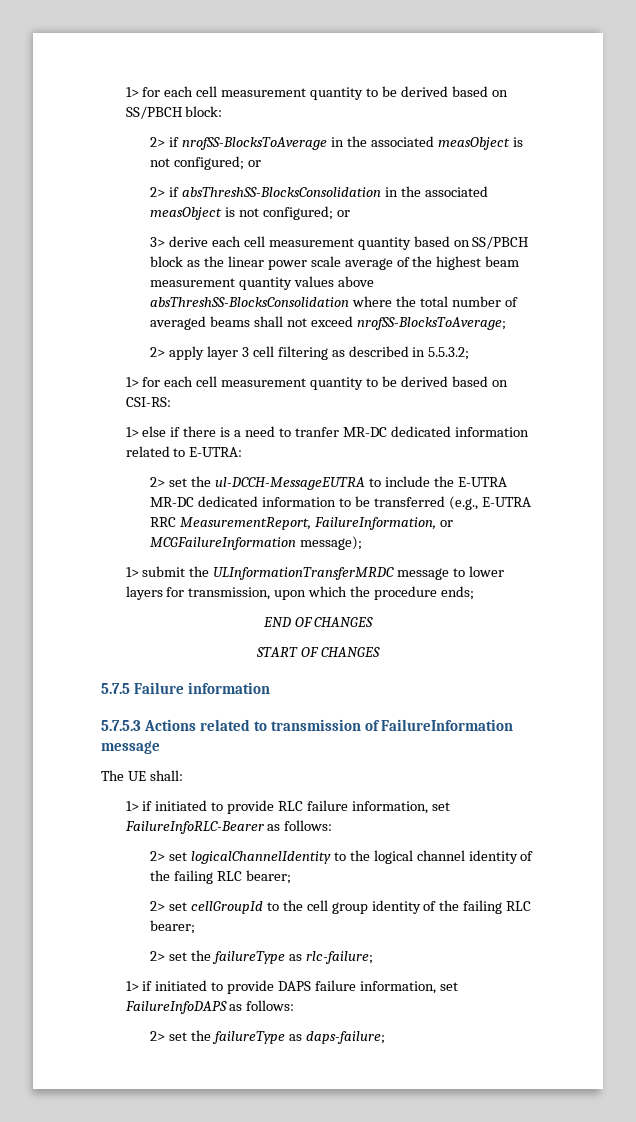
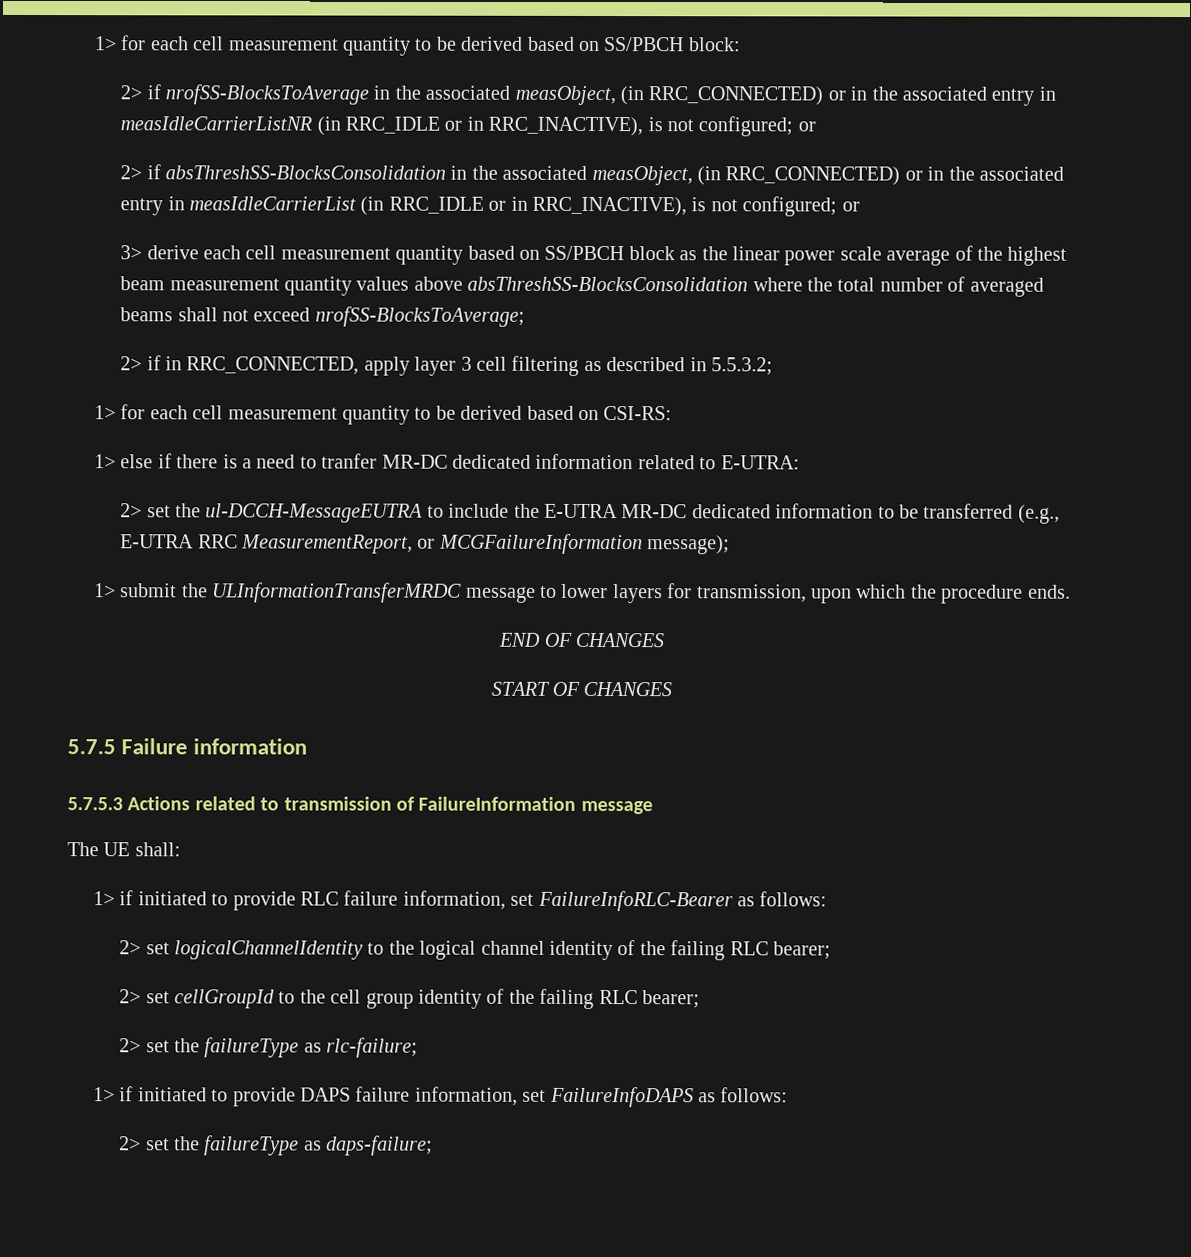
- 2> if nrofSS-BlocksToAverage in the associated measObject is not configured; or
+ 2> if nrofSS-BlocksToAverage in the associated measObject, (in RRC_CONNECTED) or in the associated entry in measIdleCarrierListNR (in RRC_IDLE or in RRC_INACTIVE), is not configured; or
- 2> if absThreshSS-BlocksConsolidation in the associated measObject is not configured; or
+ 2> if absThreshSS-BlocksConsolidation in the associated measObject, (in RRC_CONNECTED) or in the associated entry in measIdleCarrierList (in RRC_IDLE or in RRC_INACTIVE), is not configured; or
- 2> apply layer 3 cell filtering as described in 5.5.3.2;
+ 2> if in RRC_CONNECTED, apply layer 3 cell filtering as described in 5.5.3.2;
- 2> set the ul-DCCH-MessageEUTRA to include the E-UTRA MR-DC dedicated information to be transferred (e.g., E-UTRA RRC MeasurementReport, FailureInformation, or MCGFailureInformation message);
+ 2> set the ul-DCCH-MessageEUTRA to include the E-UTRA MR-DC dedicated information to be transferred (e.g., E-UTRA RRC MeasurementReport, or MCGFailureInformation message);
- 1> submit the ULInformationTransferMRDC message to lower layers for transmission, upon which the procedure ends;
+ 1> submit the ULInformationTransferMRDC message to lower layers for transmission, upon which the procedure ends.

